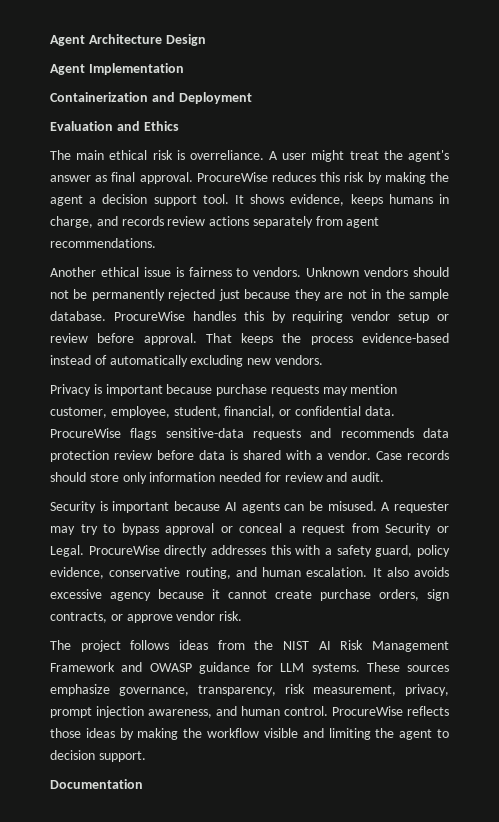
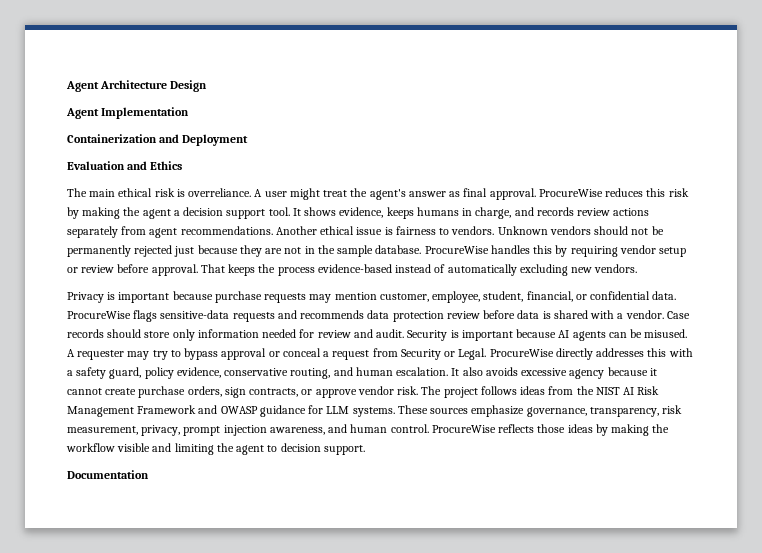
- It shows evidence, keeps humans in charge, and records review actions separately from agent recommendations.
- Another ethical issue is fairness to vendors.
+ It shows evidence, keeps humans in charge, and records review actions separately from agent recommendations. Another ethical issue is fairness to vendors.
- Case records should store only information needed for review and audit.
- Security is important because AI agents can be misused.
+ Case records should store only information needed for review and audit. Security is important because AI agents can be misused.
- It also avoids excessive agency because it cannot create purchase orders, sign contracts, or approve vendor risk.
- The project follows ideas from the NIST AI Risk Management Framework and OWASP guidance for LLM systems.
+ It also avoids excessive agency because it cannot create purchase orders, sign contracts, or approve vendor risk. The project follows ideas from the NIST AI Risk Management Framework and OWASP guidance for LLM systems.

